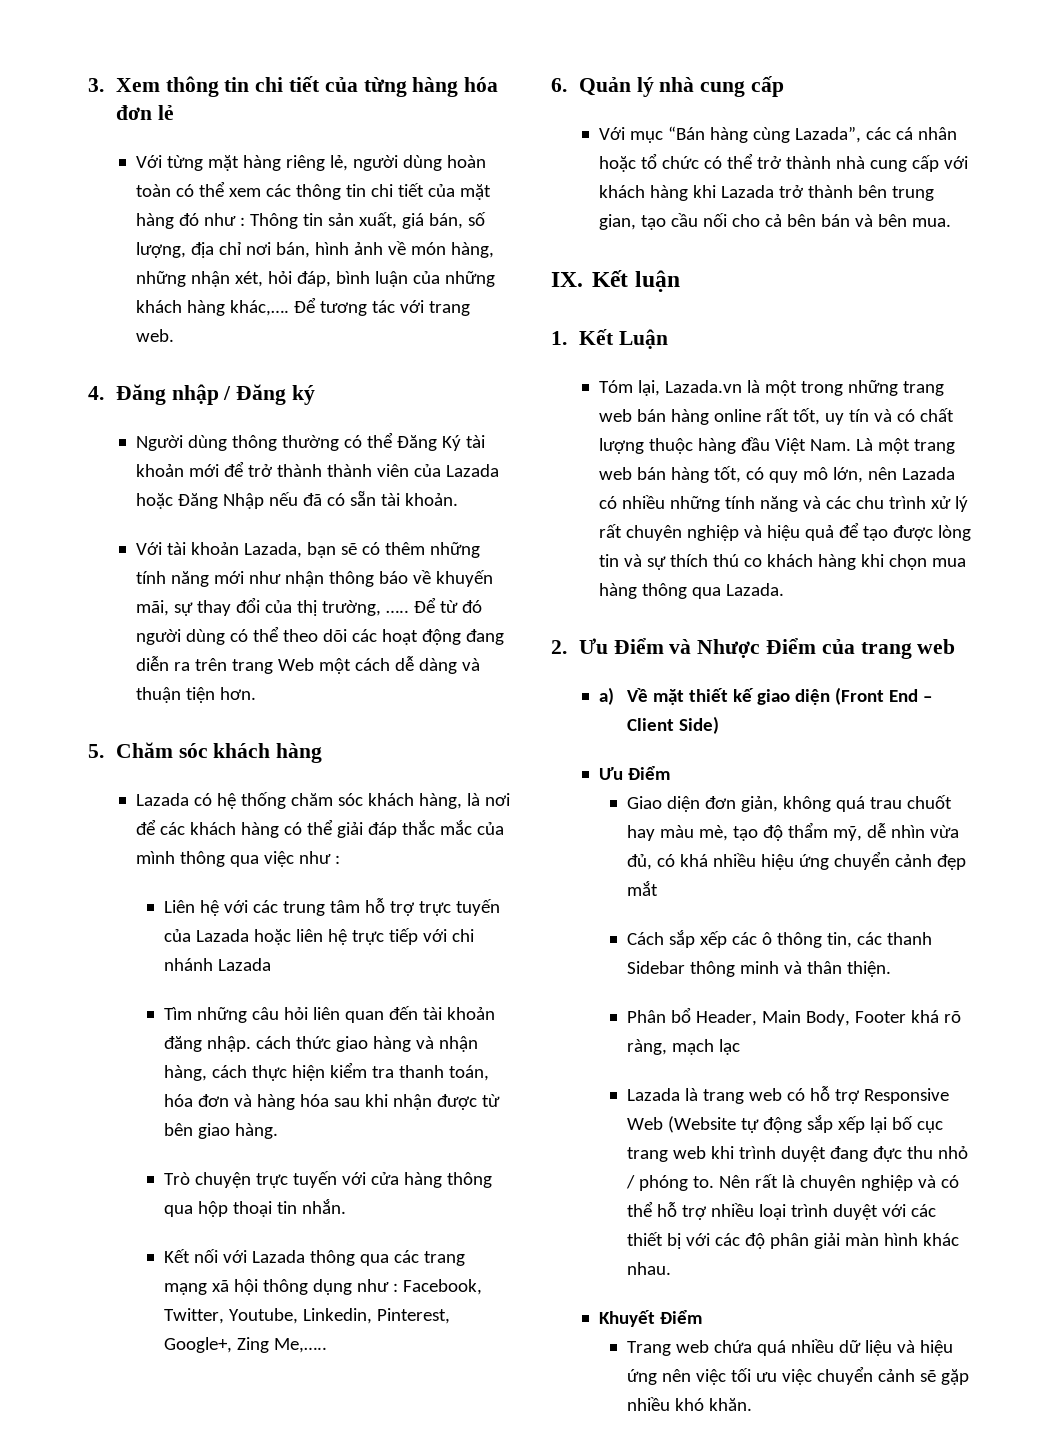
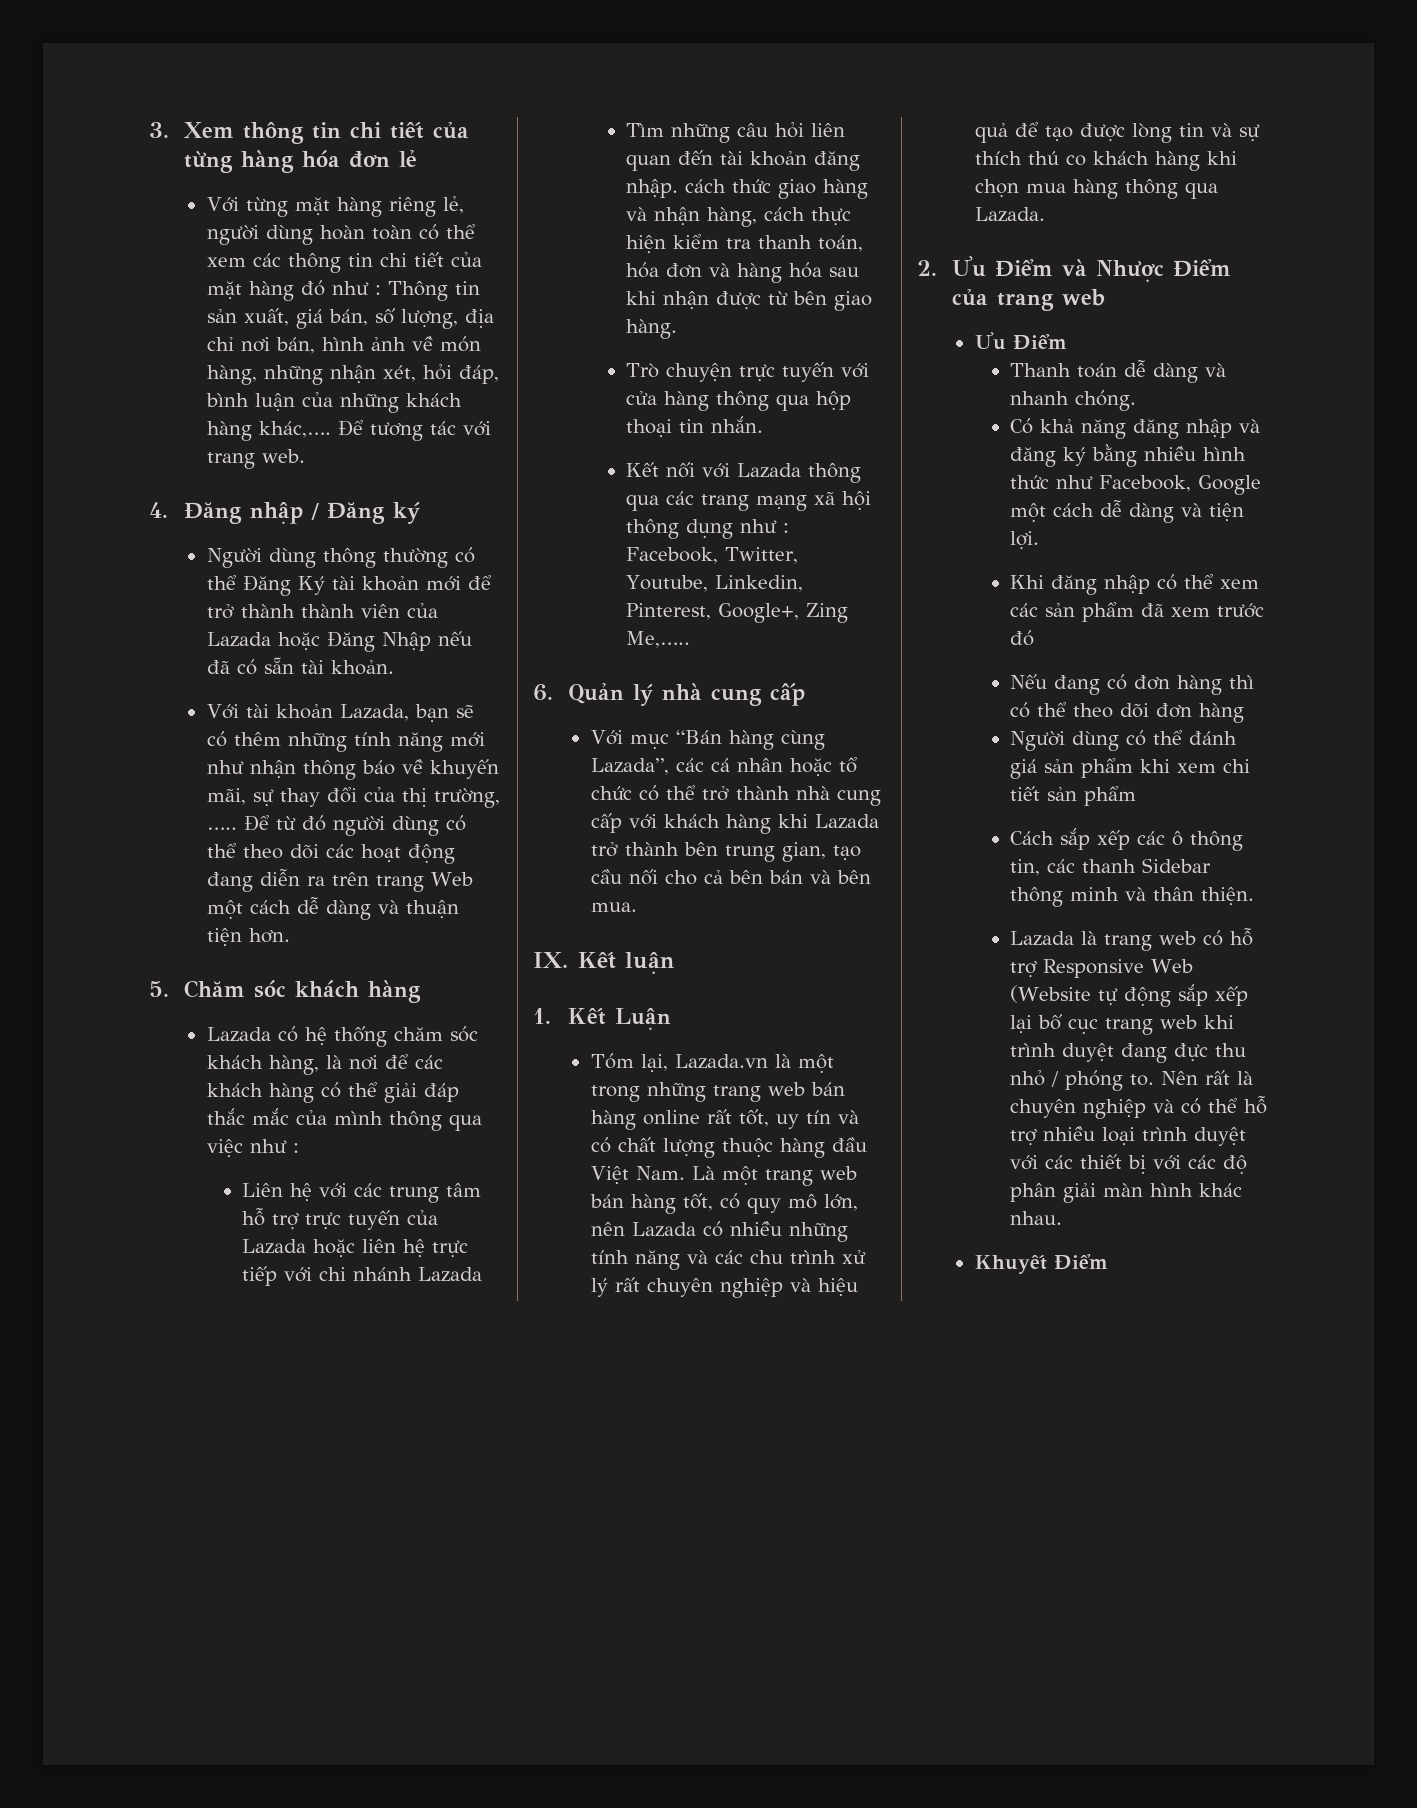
  2. Ưu Điểm và Nhược Điểm của trang web
- a) Về mặt thiết kế giao diện (Front End – Client Side)
  Ưu Điểm
- Giao diện đơn giản, không quá trau chuốt hay màu mè, tạo độ thẩm mỹ, dễ nhìn vừa đủ, có khá nhiều hiệu ứng chuyển cảnh đẹp mắt
+ Thanh toán dễ dàng và nhanh chóng.
+ Có khả năng đăng nhập và đăng ký bằng nhiều hình thức như Facebook, Google một cách dễ dàng và tiện lợi.
+ Khi đăng nhập có thể xem các sản phẩm đã xem trước đó
+ Nếu đang có đơn hàng thì có thể theo dõi đơn hàng
+ Người dùng có thể đánh giá sản phẩm khi xem chi tiết sản phẩm
- Phân bổ Header, Main Body, Footer khá rõ ràng, mạch lạc
- Trang web chứa quá nhiều dữ liệu và hiệu ứng nên việc tối ưu việc chuyển cảnh sẽ gặp nhiều khó khăn.

